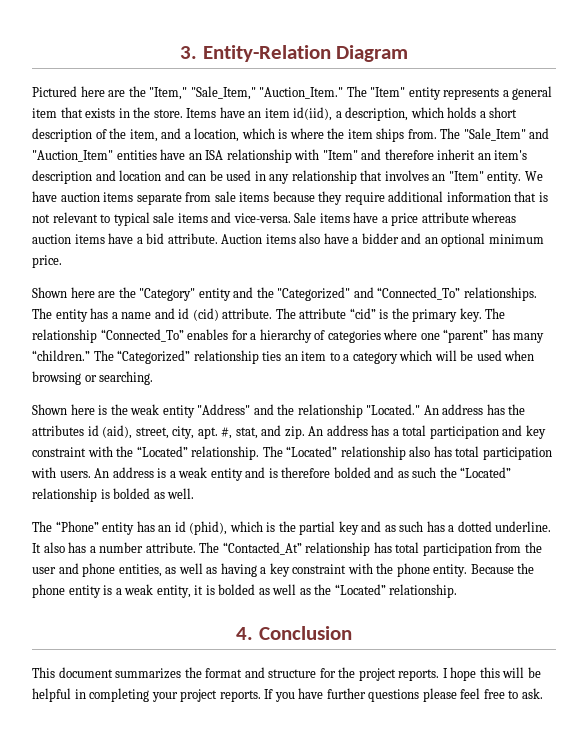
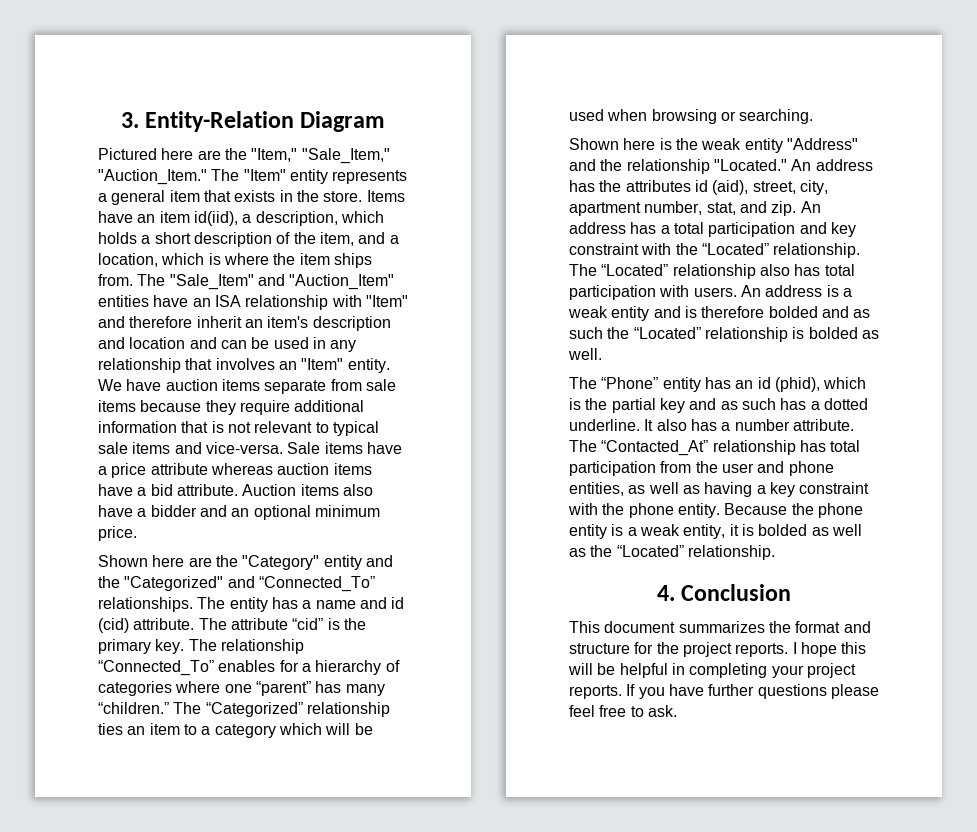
- An address has the attributes id (aid), street, city, apt. #, stat, and zip.
+ An address has the attributes id (aid), street, city, apartment number, stat, and zip.

